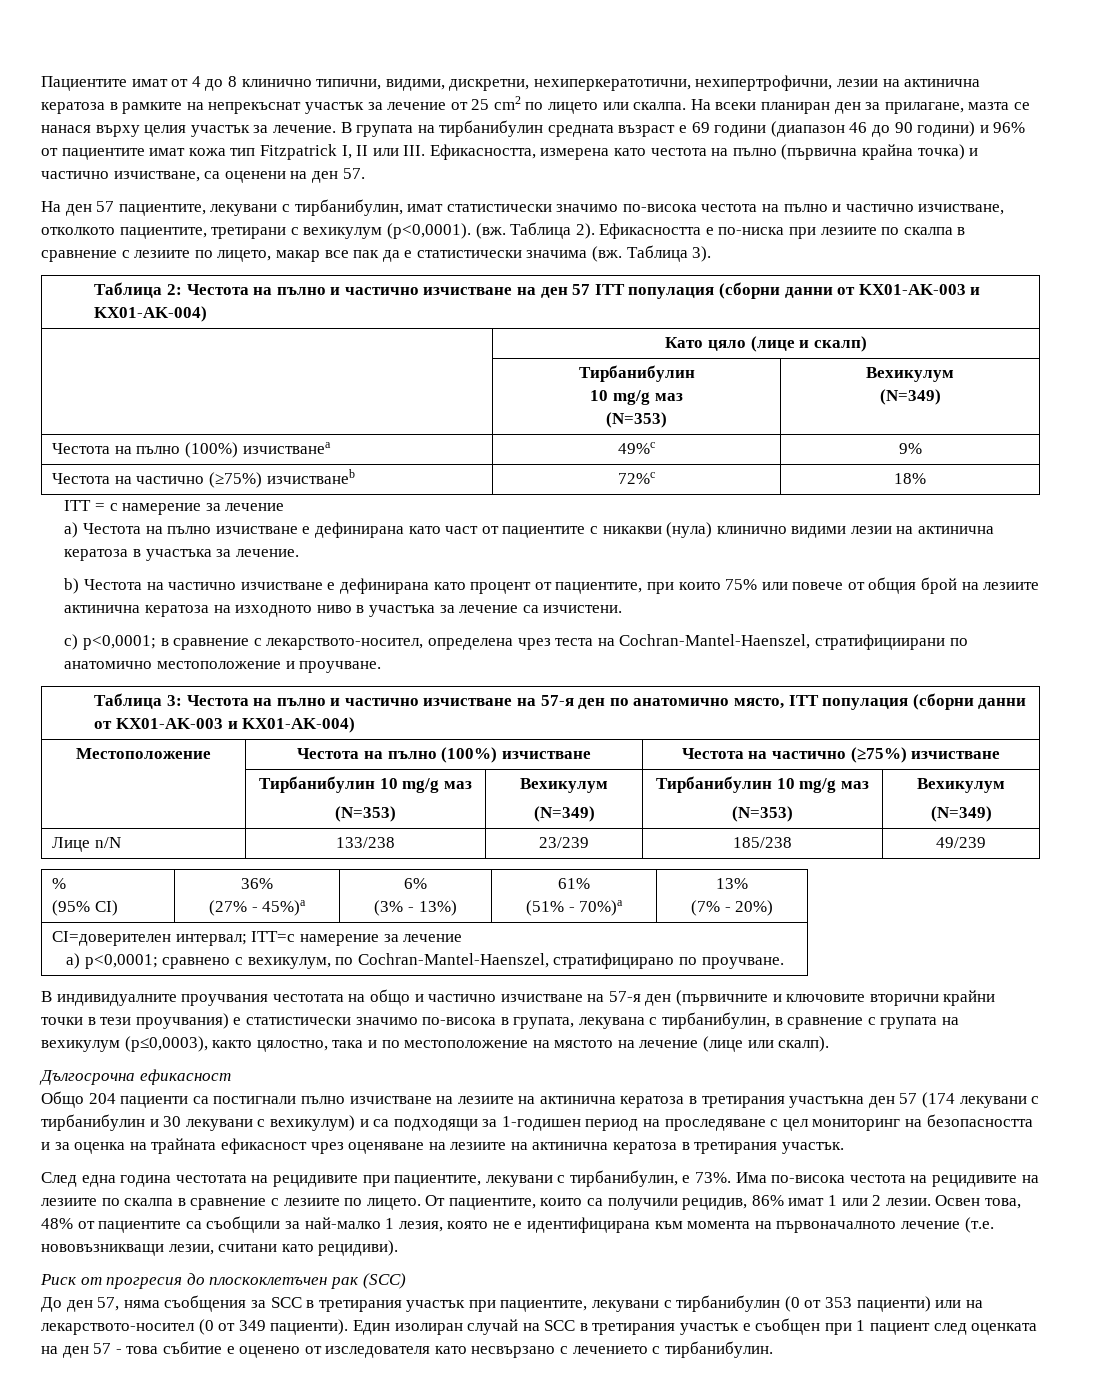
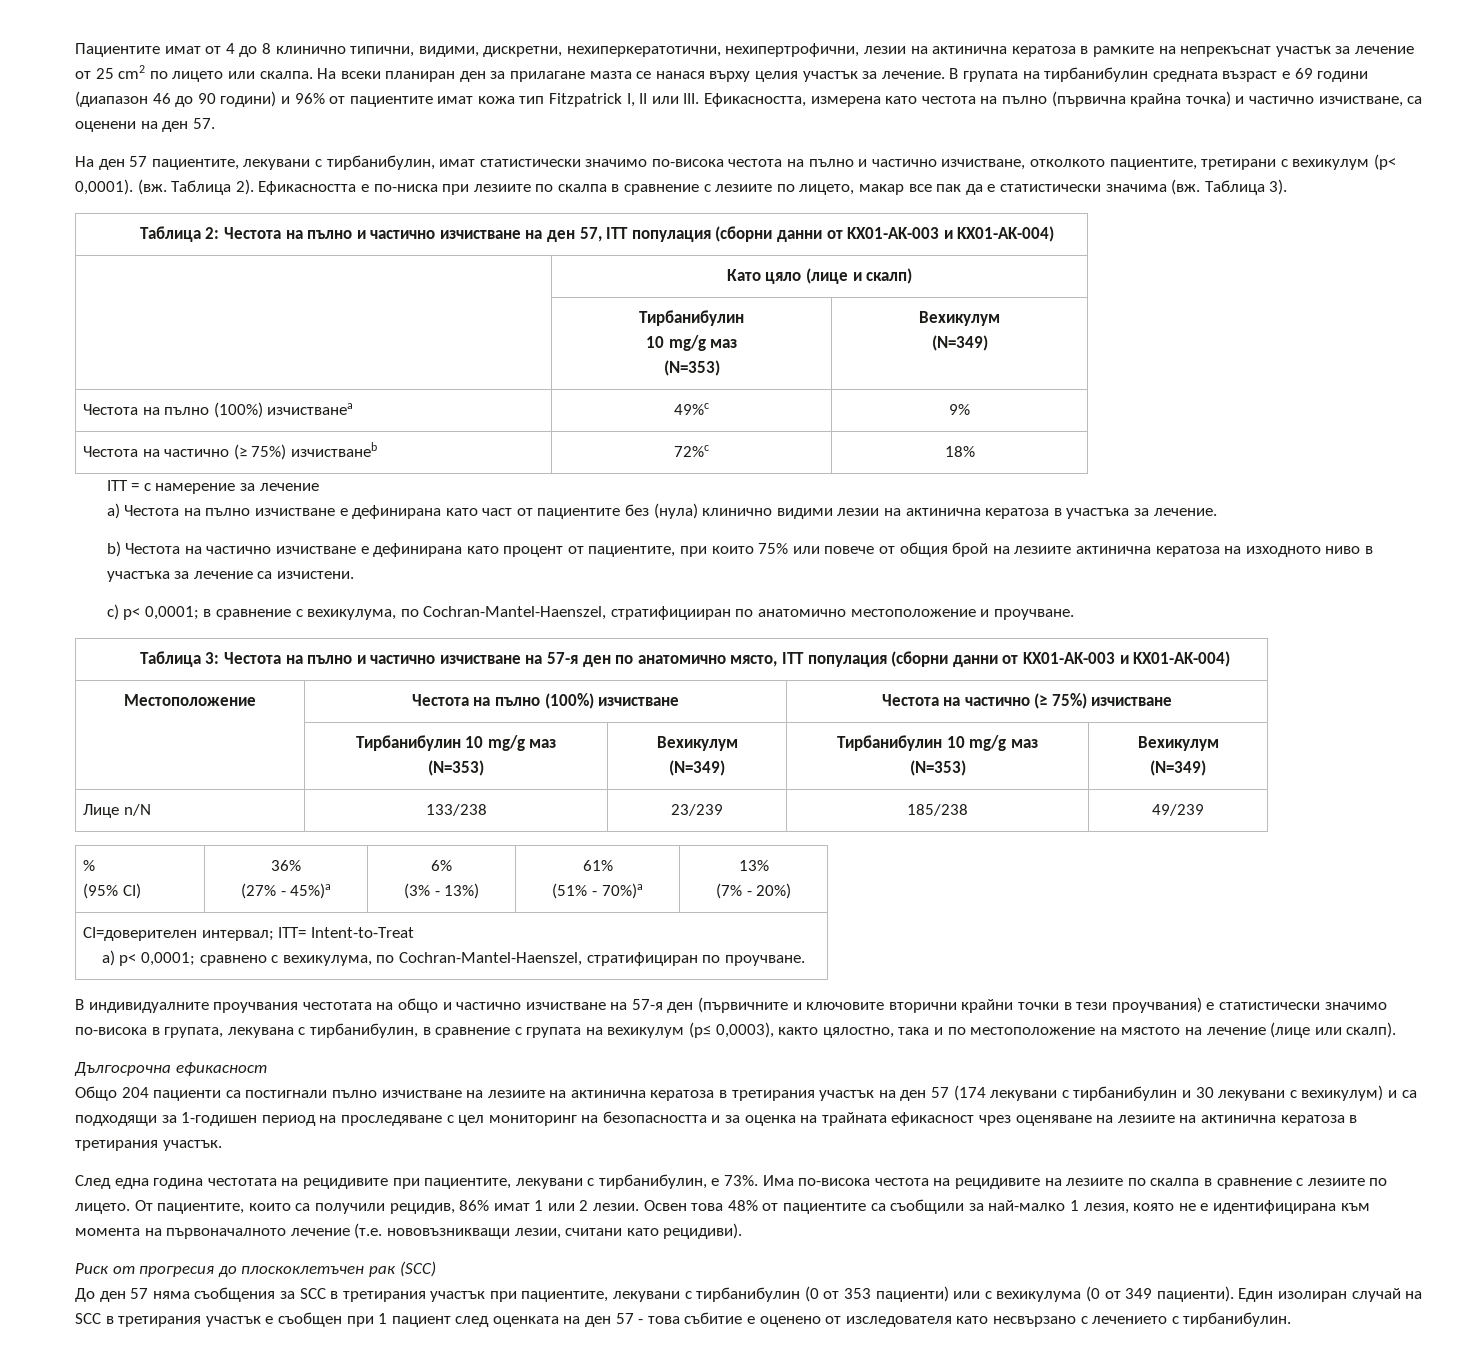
- На всеки планиран ден за прилагане, мазта се нанася върху целия участък за лечение.
+ На всеки планиран ден за прилагане мазта се нанася върху целия участък за лечение.
- На ден 57 пациентите, лекувани с тирбанибулин, имат статистически значимо по-висока честота на пълно и частично изчистване, отколкото пациентите, третирани с вехикулум (p<0,0001).
+ На ден 57 пациентите, лекувани с тирбанибулин, имат статистически значимо по-висока честота на пълно и частично изчистване, отколкото пациентите, третирани с вехикулум (p< 0,0001).
- Таблица 2: Честотa на пълно и частично изчистване на ден 57 ITT популация (сборни данни от KX01-AK-003 и KX01-AK-004)
+ Таблица 2: Честотa на пълно и частично изчистване на ден 57, ITT популация (сборни данни от KX01-AK-003 и KX01-AK-004)
- Честота на частично (≥75%) изчистванеb | 72%c | 18%
+ Честота на частично (≥ 75%) изчистванеb | 72%c | 18%
- a) Честота на пълно изчистване е дефинирана като част от пациентите с никакви (нула) клинично видими лезии на актинична кератоза в участъка за лечение.
+ a) Честота на пълно изчистване е дефинирана като част от пациентите без (нула) клинично видими лезии на актинична кератоза в участъка за лечение.
- c) p<0,0001; в сравнение с лекарството-носител, определена чрез теста на Cochran-Mantel-Haenszel, стратифициирани по анатомично местоположение и проучване.
+ c) p< 0,0001; в сравнение с вехикулума, по Cochran-Mantel-Haenszel, стратифицииран по анатомично местоположение и проучване.
- Местоположение | Честота на пълно (100%) изчистване | Честота на частично (≥75%) изчистване
+ Местоположение | Честота на пълно (100%) изчистване | Честота на частично (≥ 75%) изчистване
- CI=доверителен интервал; ITT=с намерение за лечение
- a) p<0,0001; сравнено с вехикулум, по Cochran-Mantel-Haenszel, стратифицирано по проучване.
+ CI=доверителен интервал; ITT= Intent-to-Treat
+ a) p< 0,0001; сравнено с вехикулума, по Cochran-Mantel-Haenszel, стратифициран по проучване.
- В индивидуалните проучвания честотата на общо и частично изчистване на 57-я ден (първичните и ключовите вторични крайни точки в тези проучвания) е статистически значимо по-висока в групата, лекувана с тирбанибулин, в сравнение с групата на вехикулум (p≤0,0003), както цялостно, така и по местоположение на мястото на лечение (лице или скалп).
+ В индивидуалните проучвания честотата на общо и частично изчистване на 57-я ден (първичните и ключовите вторични крайни точки в тези проучвания) е статистически значимо по-висока в групата, лекувана с тирбанибулин, в сравнение с групата на вехикулум (p≤ 0,0003), както цялостно, така и по местоположение на мястото на лечение (лице или скалп).
- Общо 204 пациенти са постигнали пълно изчистване на лезиите на актинична кератоза в третирания участъкна ден 57 (174 лекувани с тирбанибулин и 30 лекувани с вехикулум) и са подходящи за 1-годишен период на проследяване с цел мониторинг на безопасността и за оценка на трайната ефикасност чрез оценяване на лезиите на актинична кератоза в третирания участък.
+ Общо 204 пациенти са постигнали пълно изчистване на лезиите на актинична кератоза в третирания участък на ден 57 (174 лекувани с тирбанибулин и 30 лекувани с вехикулум) и са подходящи за 1-годишен период на проследяване с цел мониторинг на безопасността и за оценка на трайната ефикасност чрез оценяване на лезиите на актинична кератоза в третирания участък.
- Освен това, 48% от пациентите са съобщили за най-малко 1 лезия, която не е идентифицирана към момента на първоначалното лечение (т.е. нововъзникващи лезии, считани като рецидиви).
+ Освен това 48% от пациентите са съобщили за най-малко 1 лезия, която не е идентифицирана към момента на първоначалното лечение (т.е. нововъзникващи лезии, считани като рецидиви).
- До ден 57, няма съобщения за SCC в третирания участък при пациентите, лекувани с тирбанибулин (0 от 353 пациенти) или на лекарството-носител (0 от 349 пациенти).
+ До ден 57 няма съобщения за SCC в третирания участък при пациентите, лекувани с тирбанибулин (0 от 353 пациенти) или с вехикулума (0 от 349 пациенти).

